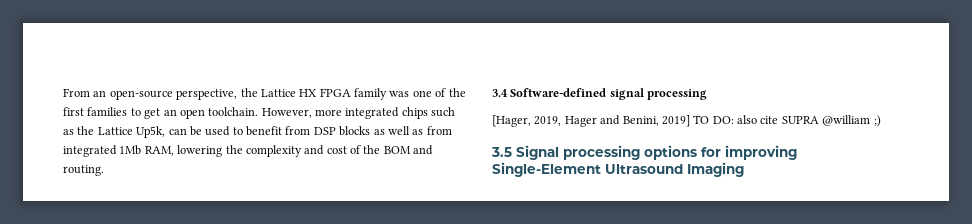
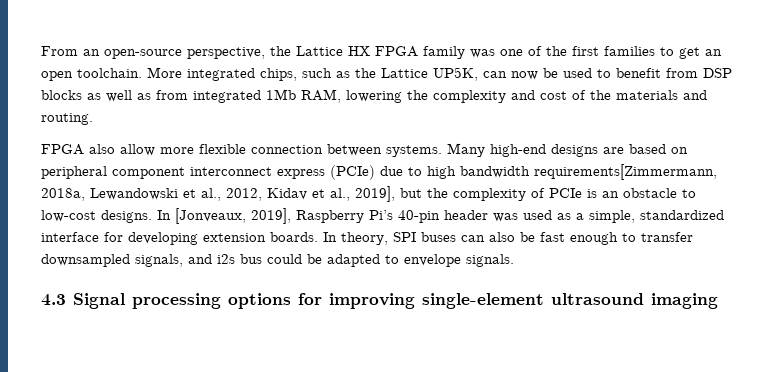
- However, more integrated chips such as the Lattice Up5k, can be used to benefit from DSP blocks as well as from integrated 1Mb RAM, lowering the complexity and cost of the BOM and routing.
+ More integrated chips, such as the Lattice UP5K, can now be used to benefit from DSP blocks as well as from integrated 1Mb RAM, lowering the complexity and cost of the materials and routing.
- 3.4 Software-defined signal processing
- [Hager, 2019, Hager and Benini, 2019] TO DO: also cite SUPRA @william ;)
- 3.5 Signal processing options for improving Single-Element Ultrasound Imaging
+ FPGA also allow more flexible connection between systems. Many high-end designs are based on peripheral component interconnect express (PCIe) due to high bandwidth requirements[Zimmermann, 2018a, Lewandowski et al., 2012, Kidav et al., 2019], but the complexity of PCIe is an obstacle to low-cost designs. In [Jonveaux, 2019], Raspberry Pi’s 40-pin header was used as a simple, standardized interface for developing extension boards. In theory, SPI buses can also be fast enough to transfer downsampled signals, and i2s bus could be adapted to envelope signals.
+ 4.3 Signal processing options for improving single-element ultrasound imaging

